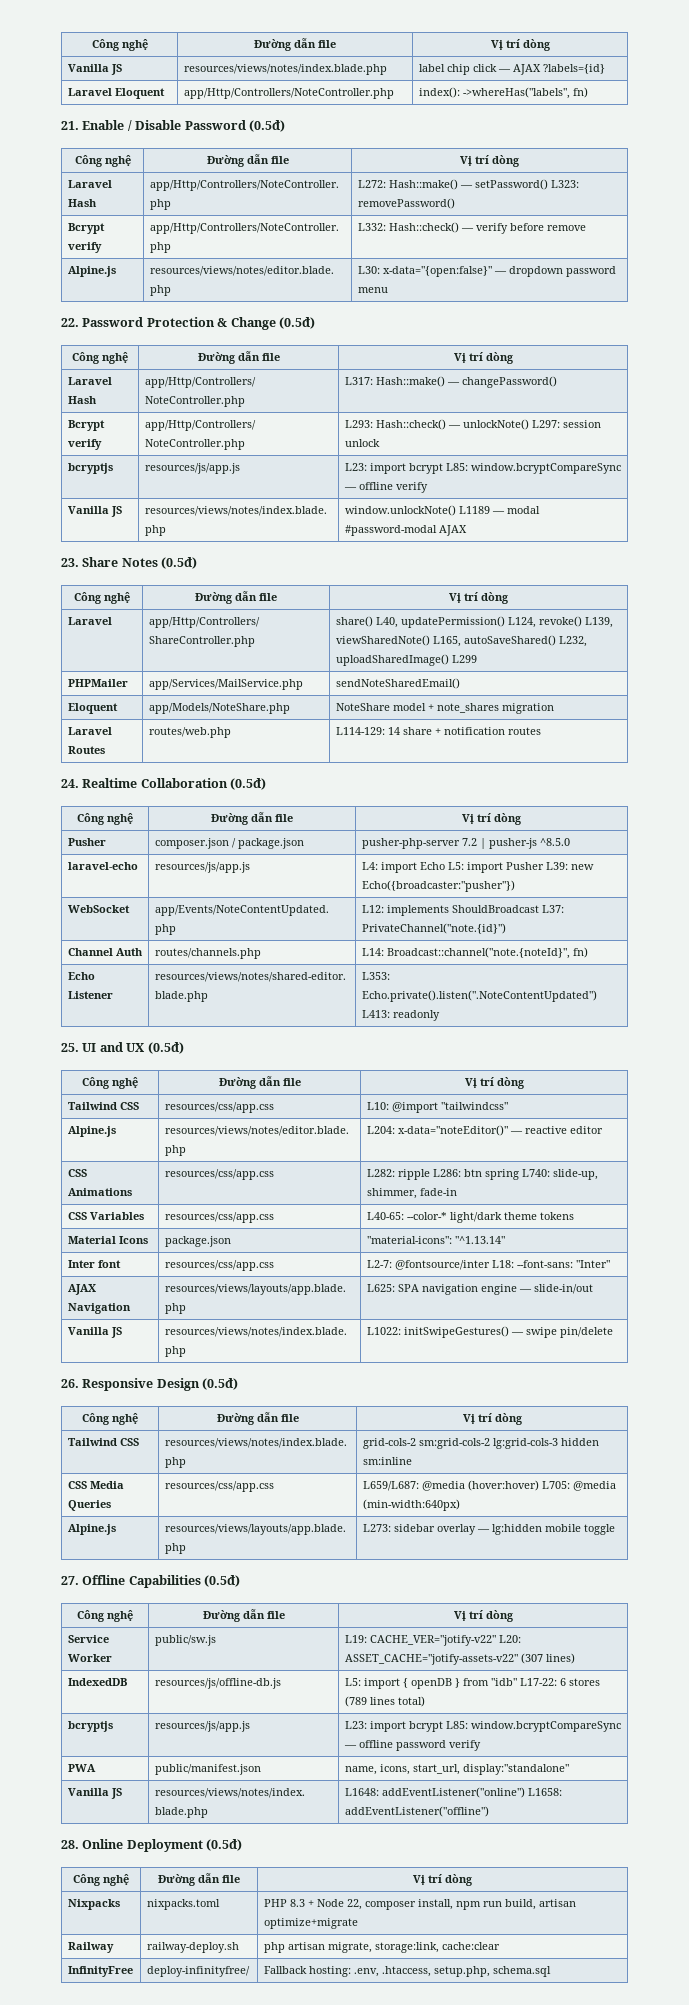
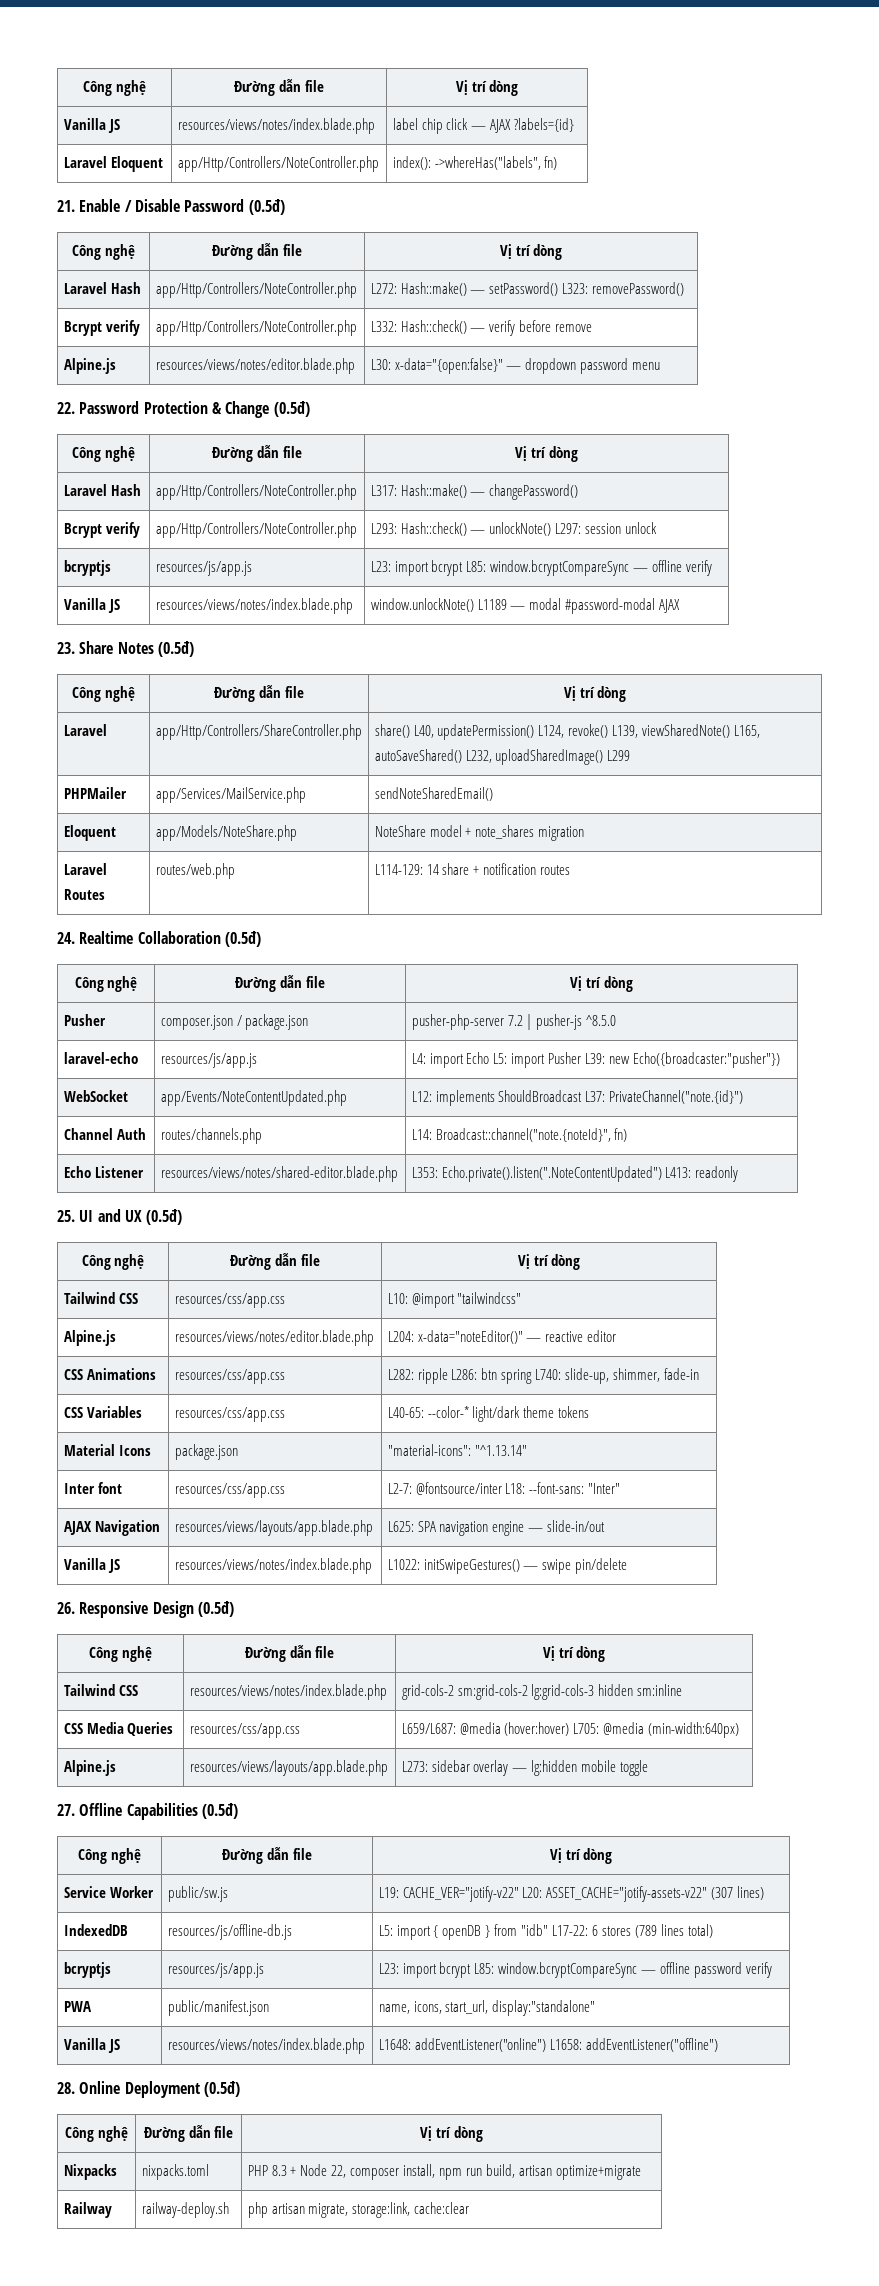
- InfinityFree | deploy-infinityfree/ | Fallback hosting: .env, .htaccess, setup.php, schema.sql

